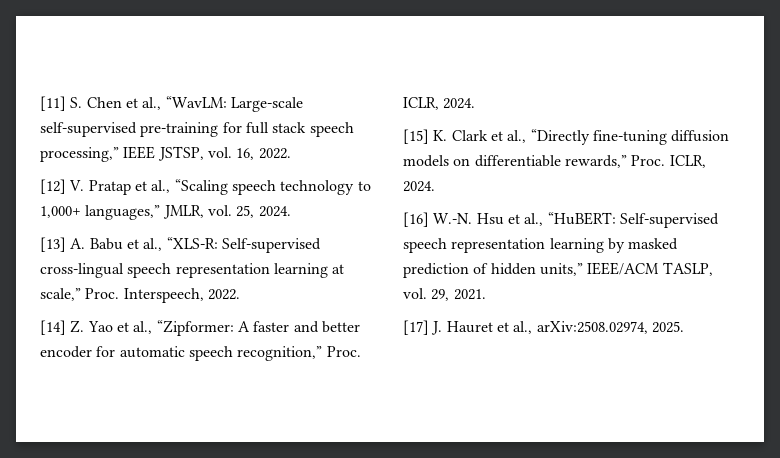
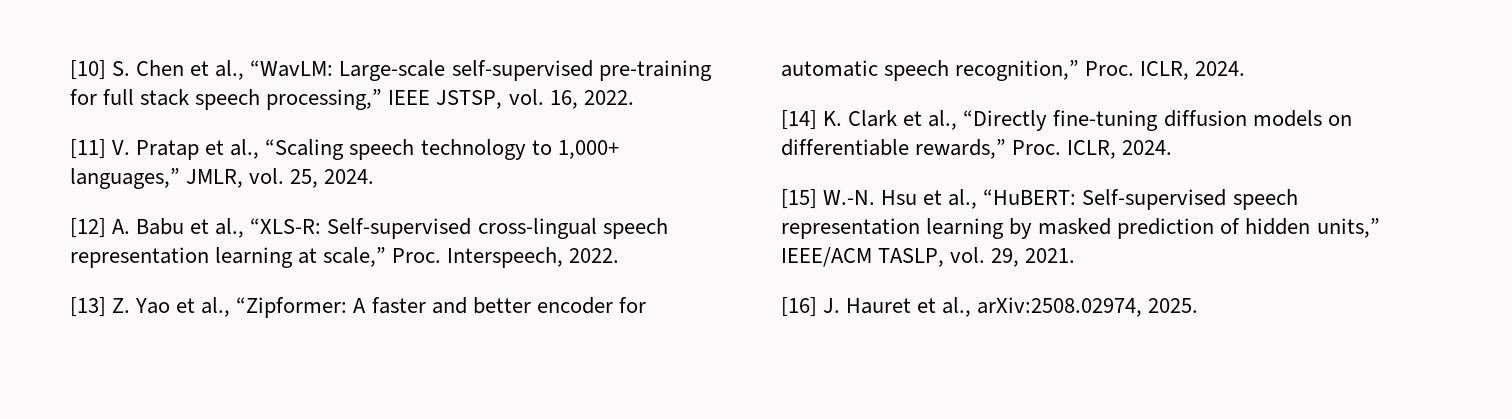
- [11] S. Chen et al., “WavLM: Large-scale self-supervised pre-training for full stack speech processing,” IEEE JSTSP, vol. 16, 2022.
+ [10] S. Chen et al., “WavLM: Large-scale self-supervised pre-training for full stack speech processing,” IEEE JSTSP, vol. 16, 2022.
- [12] V. Pratap et al., “Scaling speech technology to 1,000+ languages,” JMLR, vol. 25, 2024.
+ [11] V. Pratap et al., “Scaling speech technology to 1,000+ languages,” JMLR, vol. 25, 2024.
- [13] A. Babu et al., “XLS-R: Self-supervised cross-lingual speech representation learning at scale,” Proc.
+ [12] A. Babu et al., “XLS-R: Self-supervised cross-lingual speech representation learning at scale,” Proc.
- [14] Z. Yao et al., “Zipformer: A faster and better encoder for automatic speech recognition,” Proc.
+ [13] Z. Yao et al., “Zipformer: A faster and better encoder for automatic speech recognition,” Proc.
- [15] K. Clark et al., “Directly fine-tuning diffusion models on differentiable rewards,” Proc.
+ [14] K. Clark et al., “Directly fine-tuning diffusion models on differentiable rewards,” Proc.
- [16] W.-N. Hsu et al., “HuBERT: Self-supervised speech representation learning by masked prediction of hidden units,” IEEE/ACM TASLP, vol. 29, 2021.
+ [15] W.-N. Hsu et al., “HuBERT: Self-supervised speech representation learning by masked prediction of hidden units,” IEEE/ACM TASLP, vol. 29, 2021.
- [17] J. Hauret et al., arXiv:2508.02974, 2025.
+ [16] J. Hauret et al., arXiv:2508.02974, 2025.

